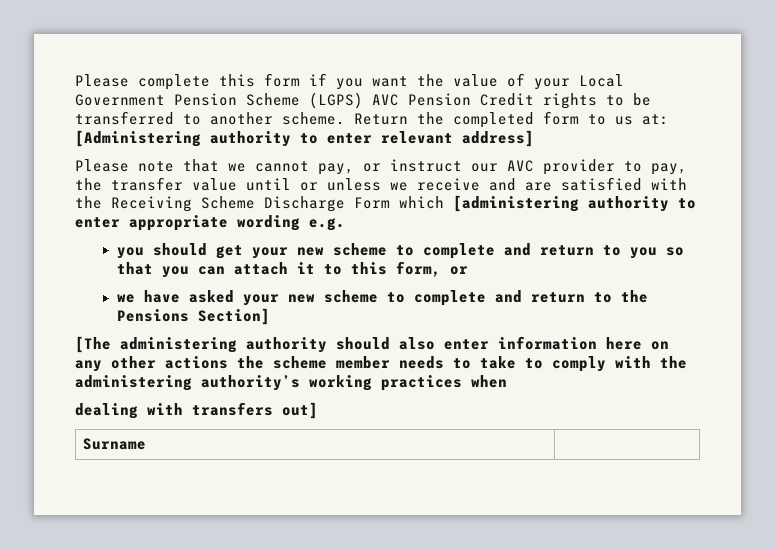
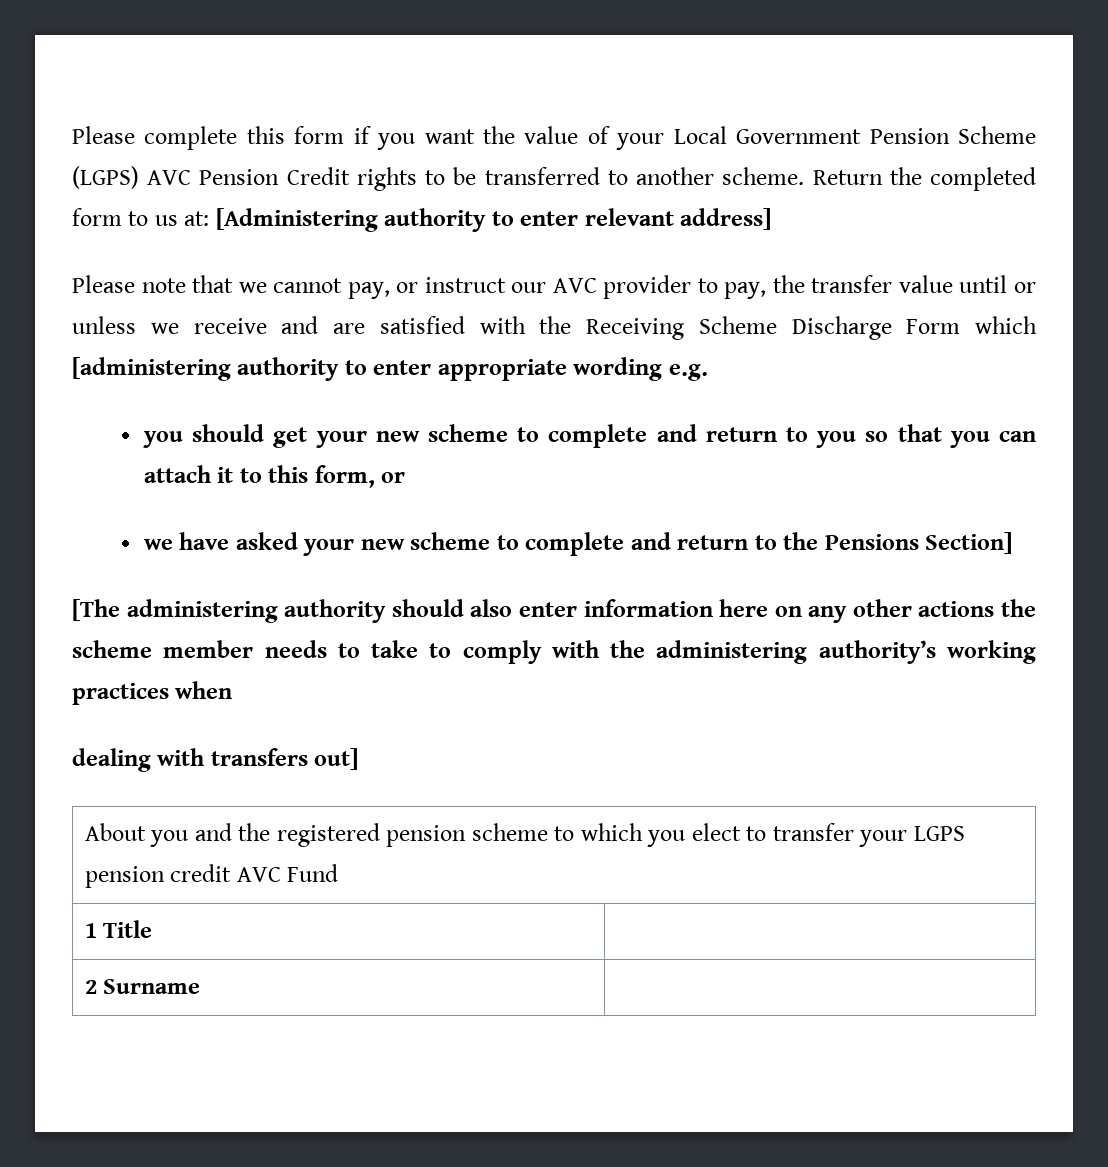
- Surname |
+ About you and the registered pension scheme to which you elect to transfer your LGPS pension credit AVC Fund
+ 1 Title |
+ 2 Surname |

